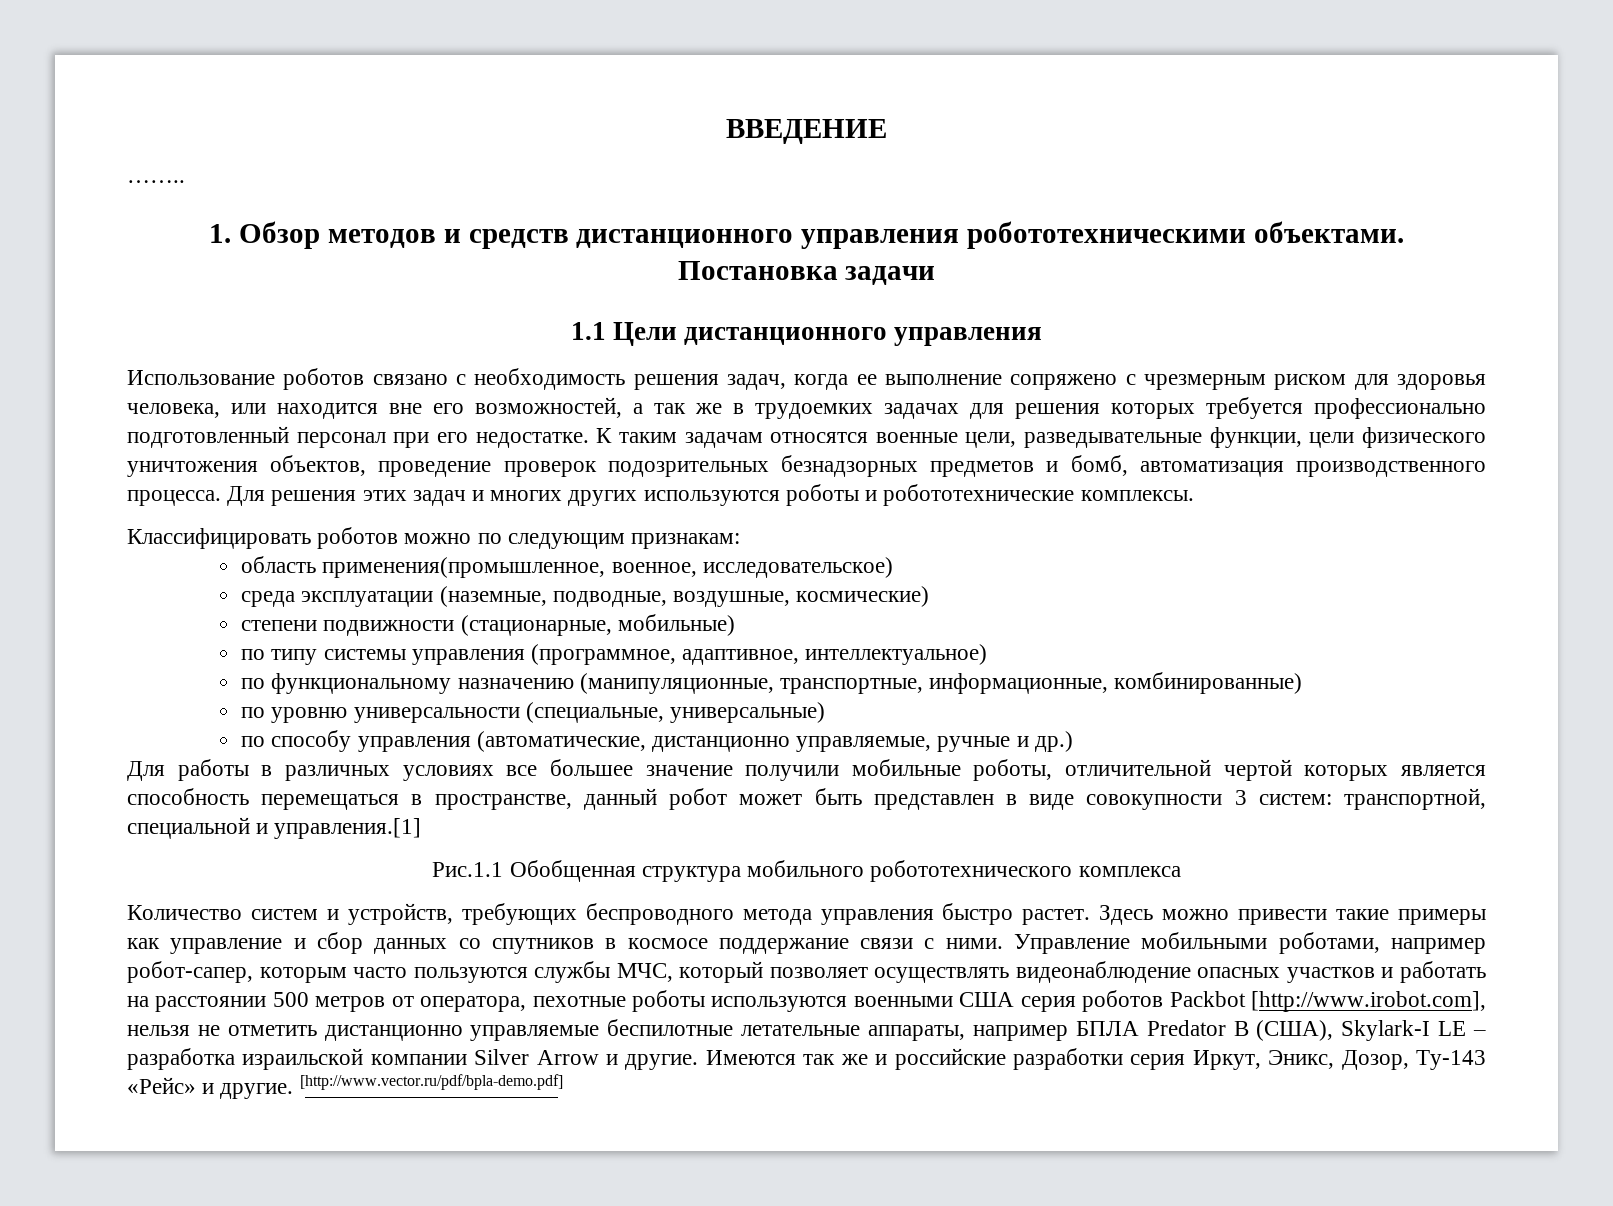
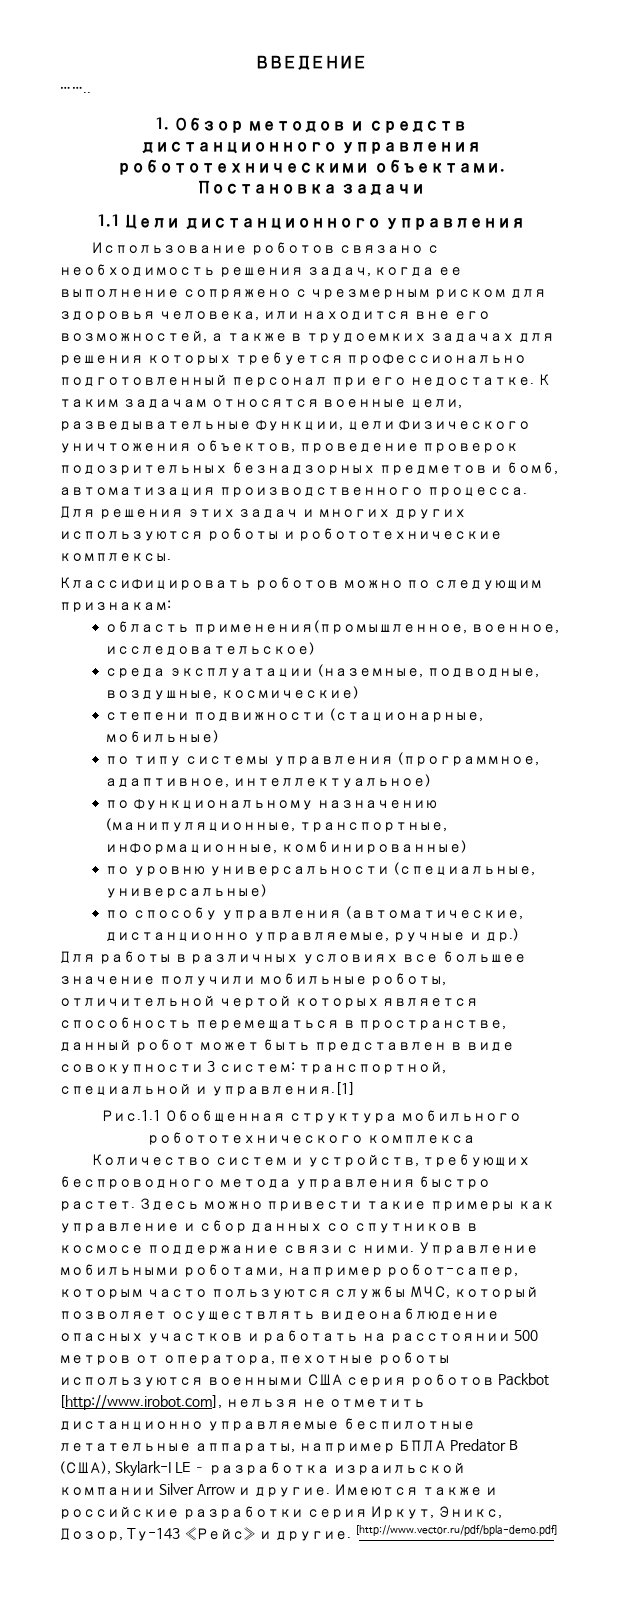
- Использование роботов связано с необходимость решения задач, когда ее выполнение сопряжено с чрезмерным риском для здоровья человека, или находится вне его возможностей, а так же в трудоемких задачах для решения которых требуется профессионально подготовленный персонал при его недостатке.
+ Использование роботов связано с необходимость решения задач, когда ее выполнение сопряжено с чрезмерным риском для здоровья человека, или находится вне его возможностей, а также в трудоемких задачах для решения которых требуется профессионально подготовленный персонал при его недостатке.
- Имеются так же и российские разработки серия Иркут, Эникс, Дозор, Tу-143 «Рейс» и другие.
+ Имеются также и российские разработки серия Иркут, Эникс, Дозор, Tу-143 «Рейс» и другие.

